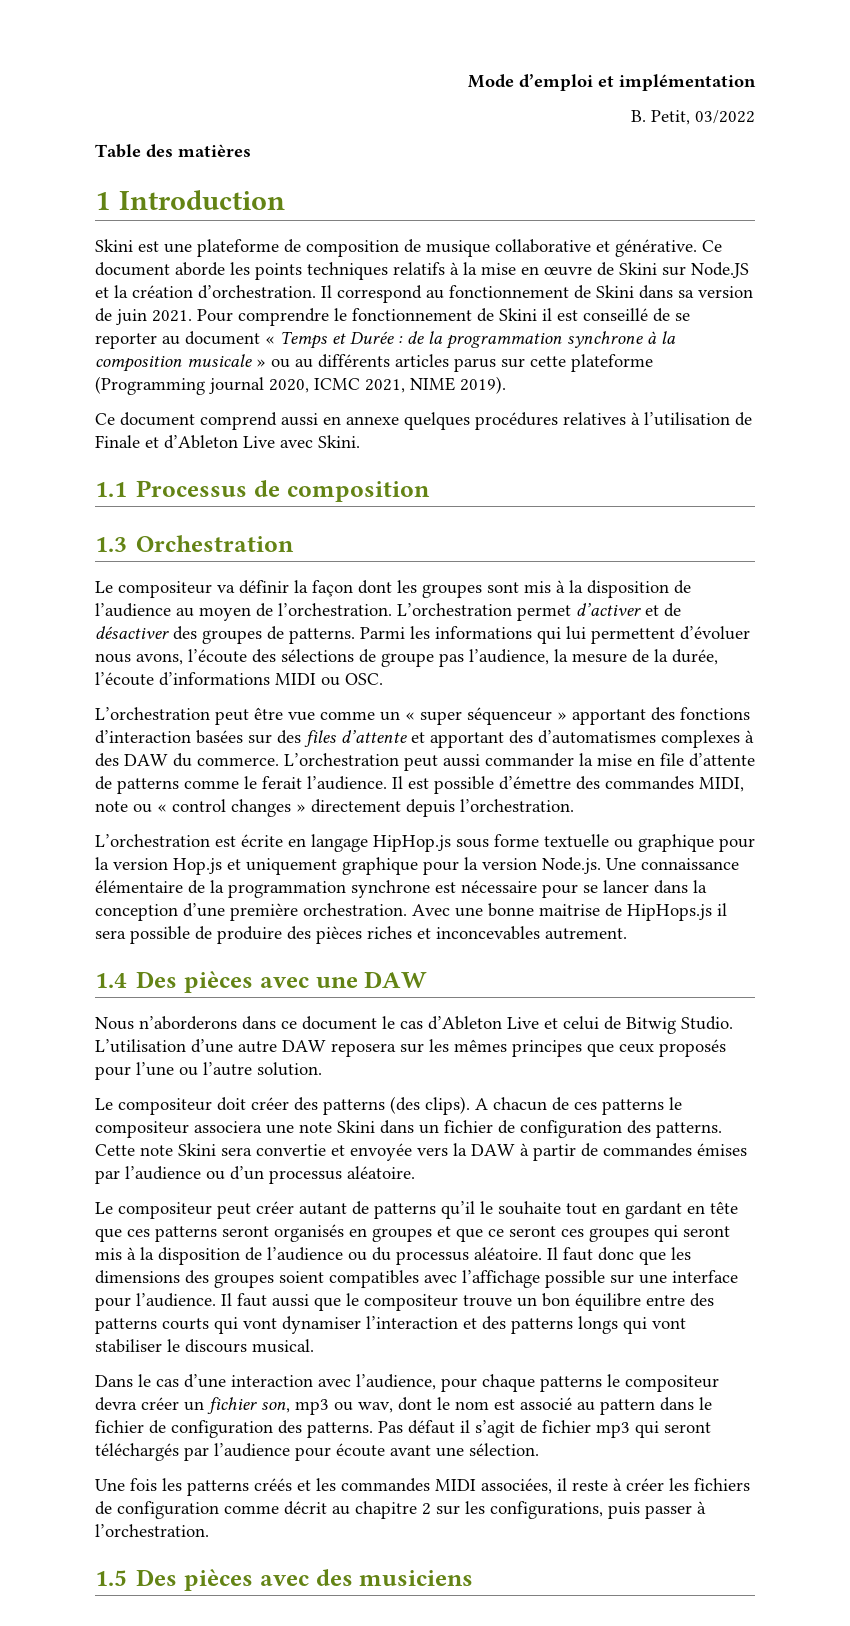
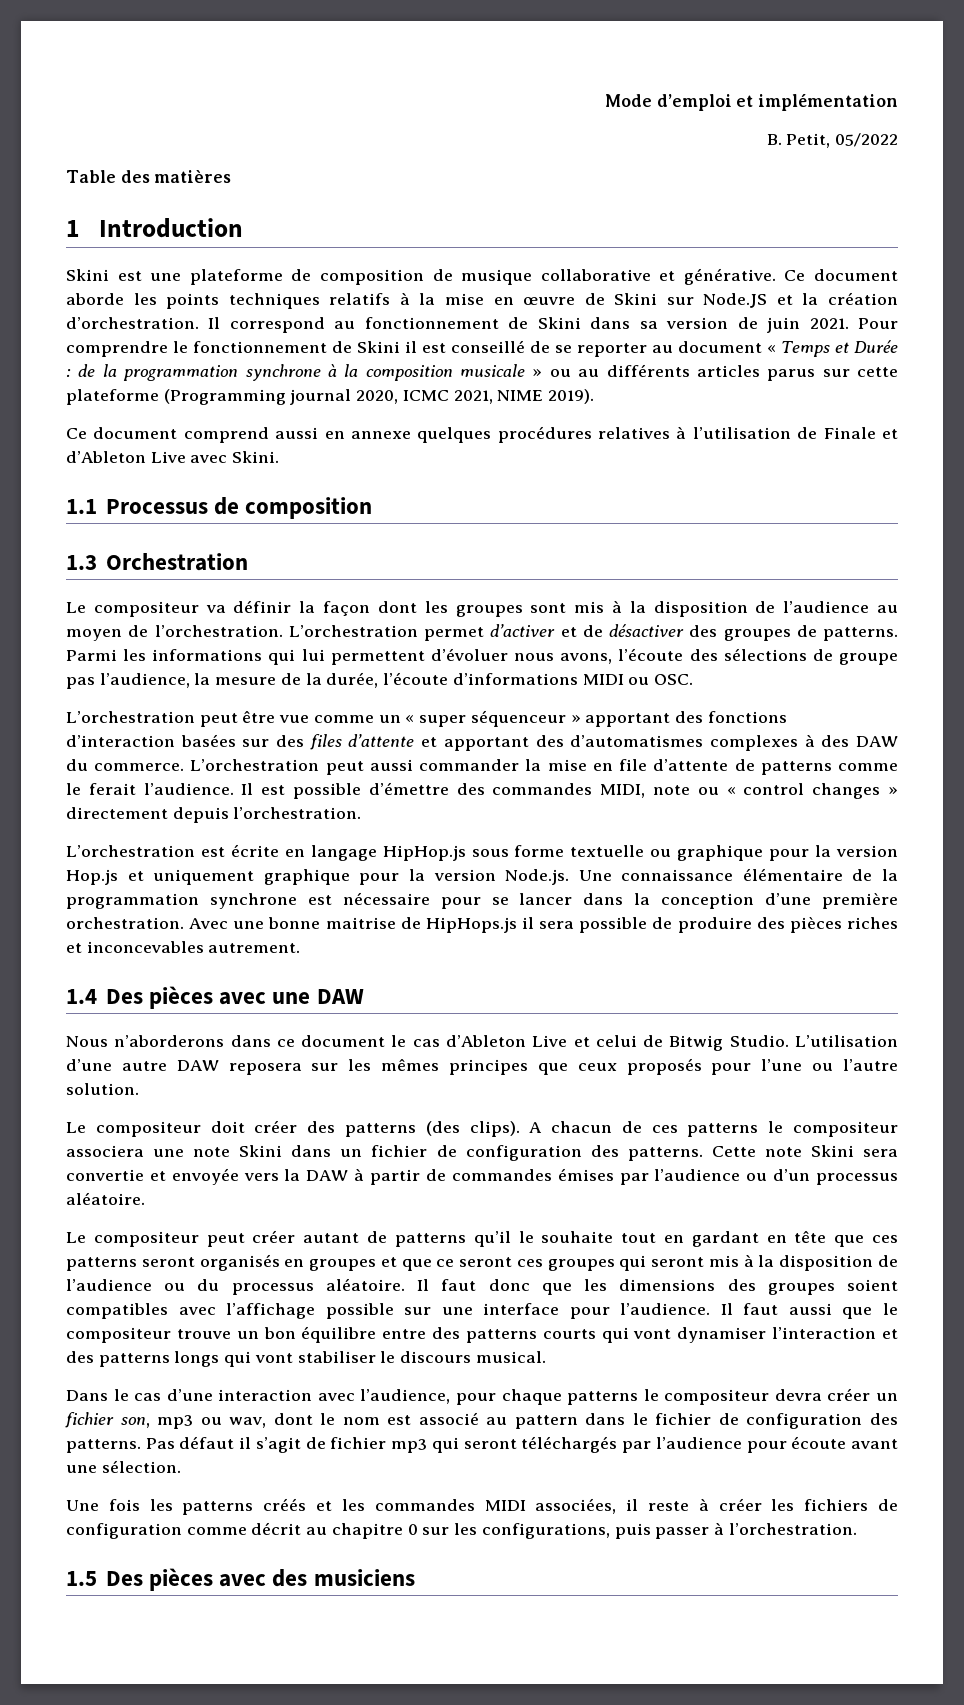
- B. Petit, 03/2022
+ B. Petit, 05/2022
- Une fois les patterns créés et les commandes MIDI associées, il reste à créer les fichiers de configuration comme décrit au chapitre 2 sur les configurations, puis passer à l’orchestration.
+ Une fois les patterns créés et les commandes MIDI associées, il reste à créer les fichiers de configuration comme décrit au chapitre 0 sur les configurations, puis passer à l’orchestration.

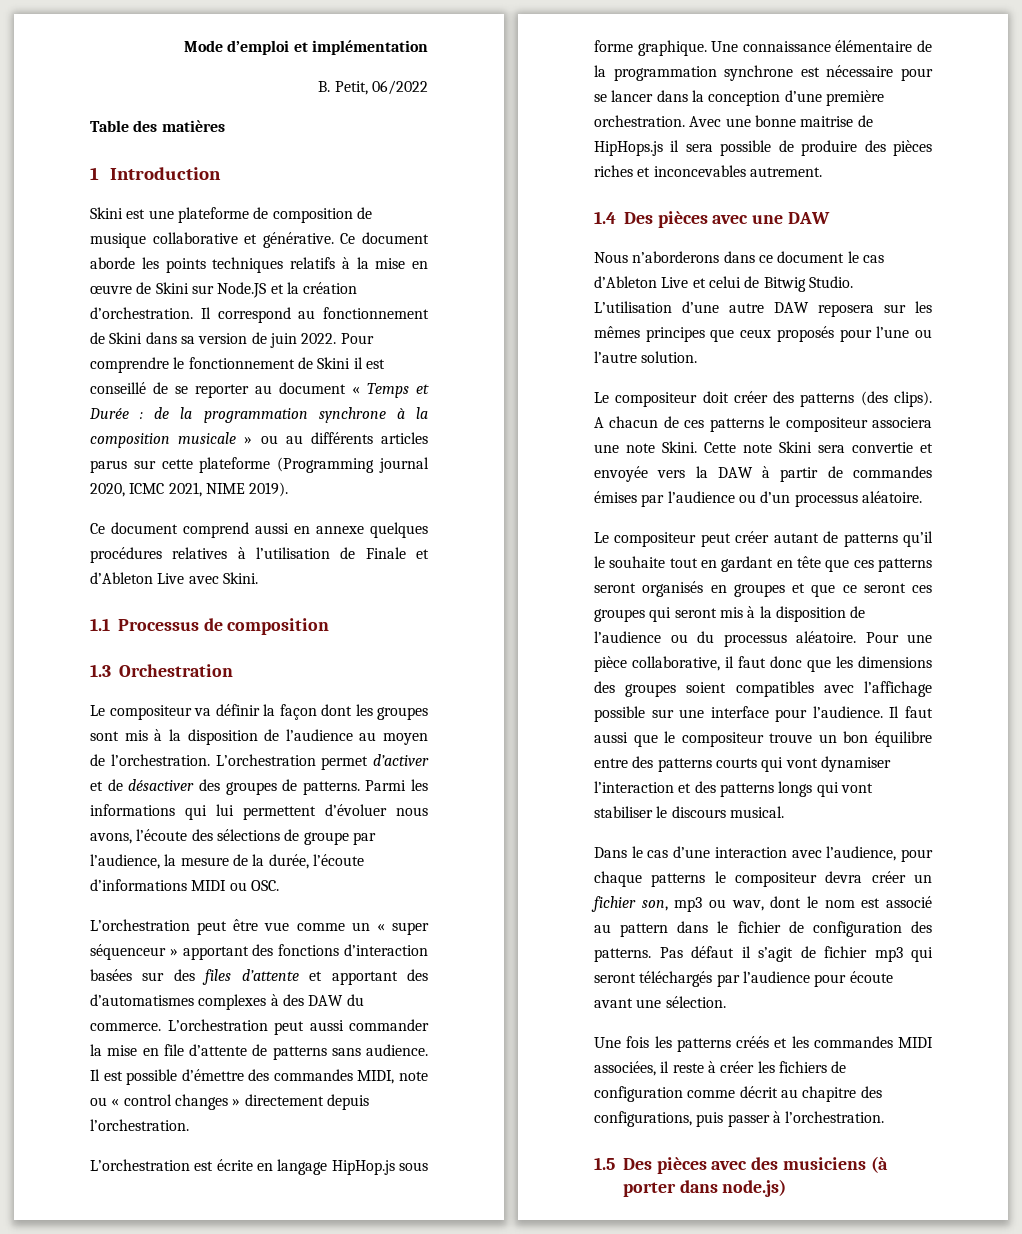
- B. Petit, 05/2022
+ B. Petit, 06/2022
- Il correspond au fonctionnement de Skini dans sa version de juin 2021.
+ Il correspond au fonctionnement de Skini dans sa version de juin 2022.
- Parmi les informations qui lui permettent d’évoluer nous avons, l’écoute des sélections de groupe pas l’audience, la mesure de la durée, l’écoute d’informations MIDI ou OSC.
+ Parmi les informations qui lui permettent d’évoluer nous avons, l’écoute des sélections de groupe par l’audience, la mesure de la durée, l’écoute d’informations MIDI ou OSC.
- L’orchestration peut aussi commander la mise en file d’attente de patterns comme le ferait l’audience.
+ L’orchestration peut aussi commander la mise en file d’attente de patterns sans audience.
- L’orchestration est écrite en langage HipHop.js sous forme textuelle ou graphique pour la version Hop.js et uniquement graphique pour la version Node.js. Une connaissance élémentaire de la programmation synchrone est nécessaire pour se lancer dans la conception d’une première orchestration.
+ L’orchestration est écrite en langage HipHop.js sous forme graphique. Une connaissance élémentaire de la programmation synchrone est nécessaire pour se lancer dans la conception d’une première orchestration.
- A chacun de ces patterns le compositeur associera une note Skini dans un fichier de configuration des patterns.
+ A chacun de ces patterns le compositeur associera une note Skini.
- Il faut donc que les dimensions des groupes soient compatibles avec l’affichage possible sur une interface pour l’audience.
+ Pour une pièce collaborative, il faut donc que les dimensions des groupes soient compatibles avec l’affichage possible sur une interface pour l’audience.
- Une fois les patterns créés et les commandes MIDI associées, il reste à créer les fichiers de configuration comme décrit au chapitre 0 sur les configurations, puis passer à l’orchestration.
+ Une fois les patterns créés et les commandes MIDI associées, il reste à créer les fichiers de configuration comme décrit au chapitre des configurations, puis passer à l’orchestration.
- 1.5 Des pièces avec des musiciens
+ 1.5 Des pièces avec des musiciens (à porter dans node.js)

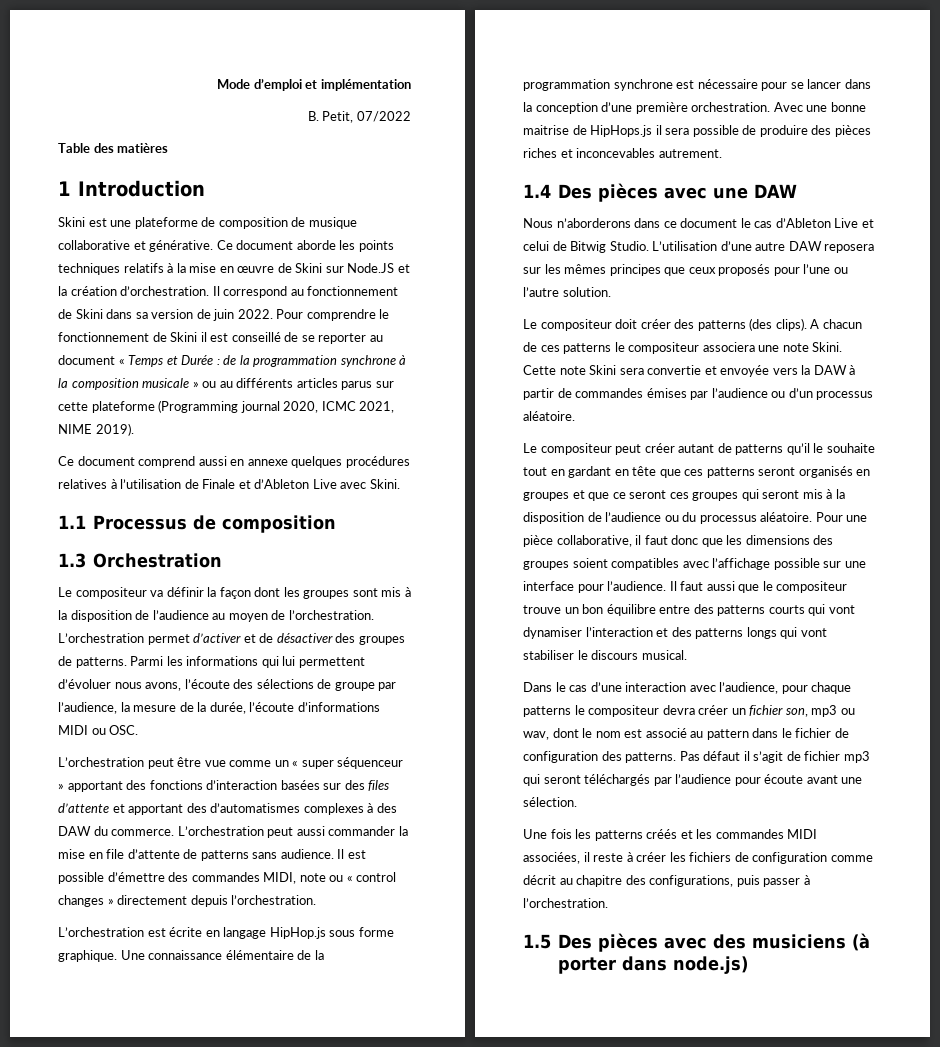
- B. Petit, 06/2022
+ B. Petit, 07/2022

